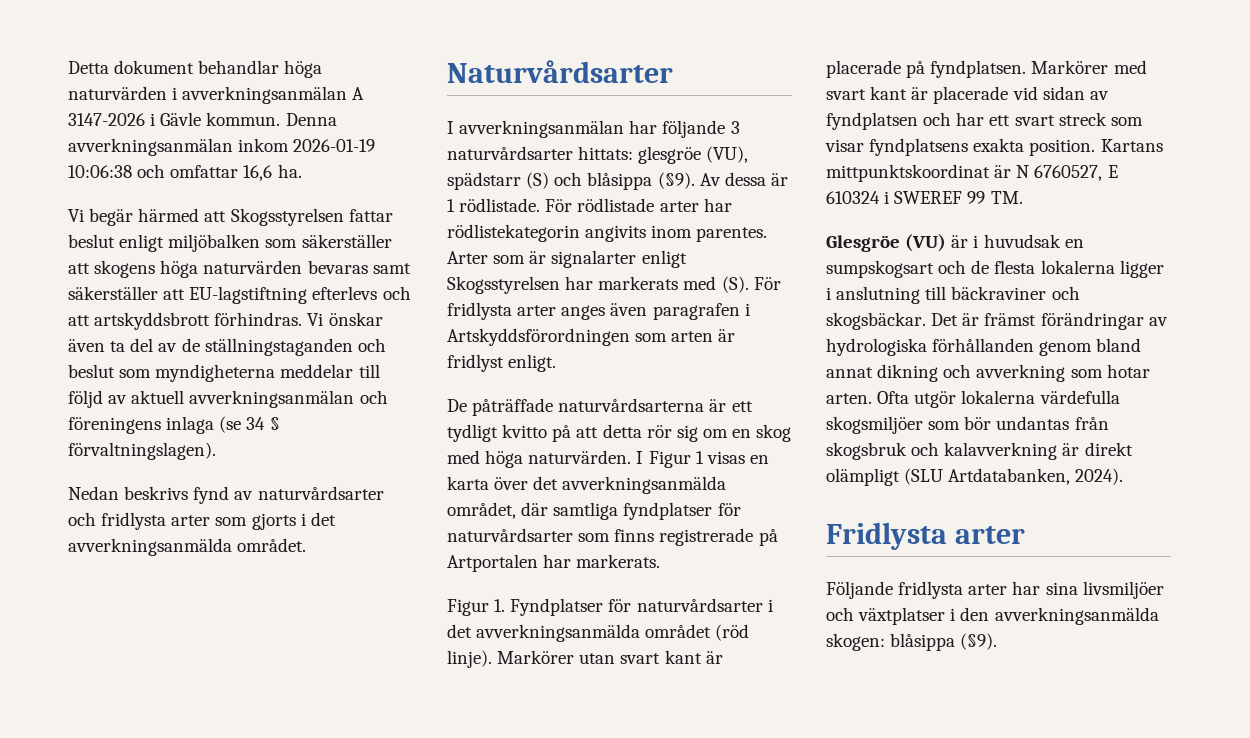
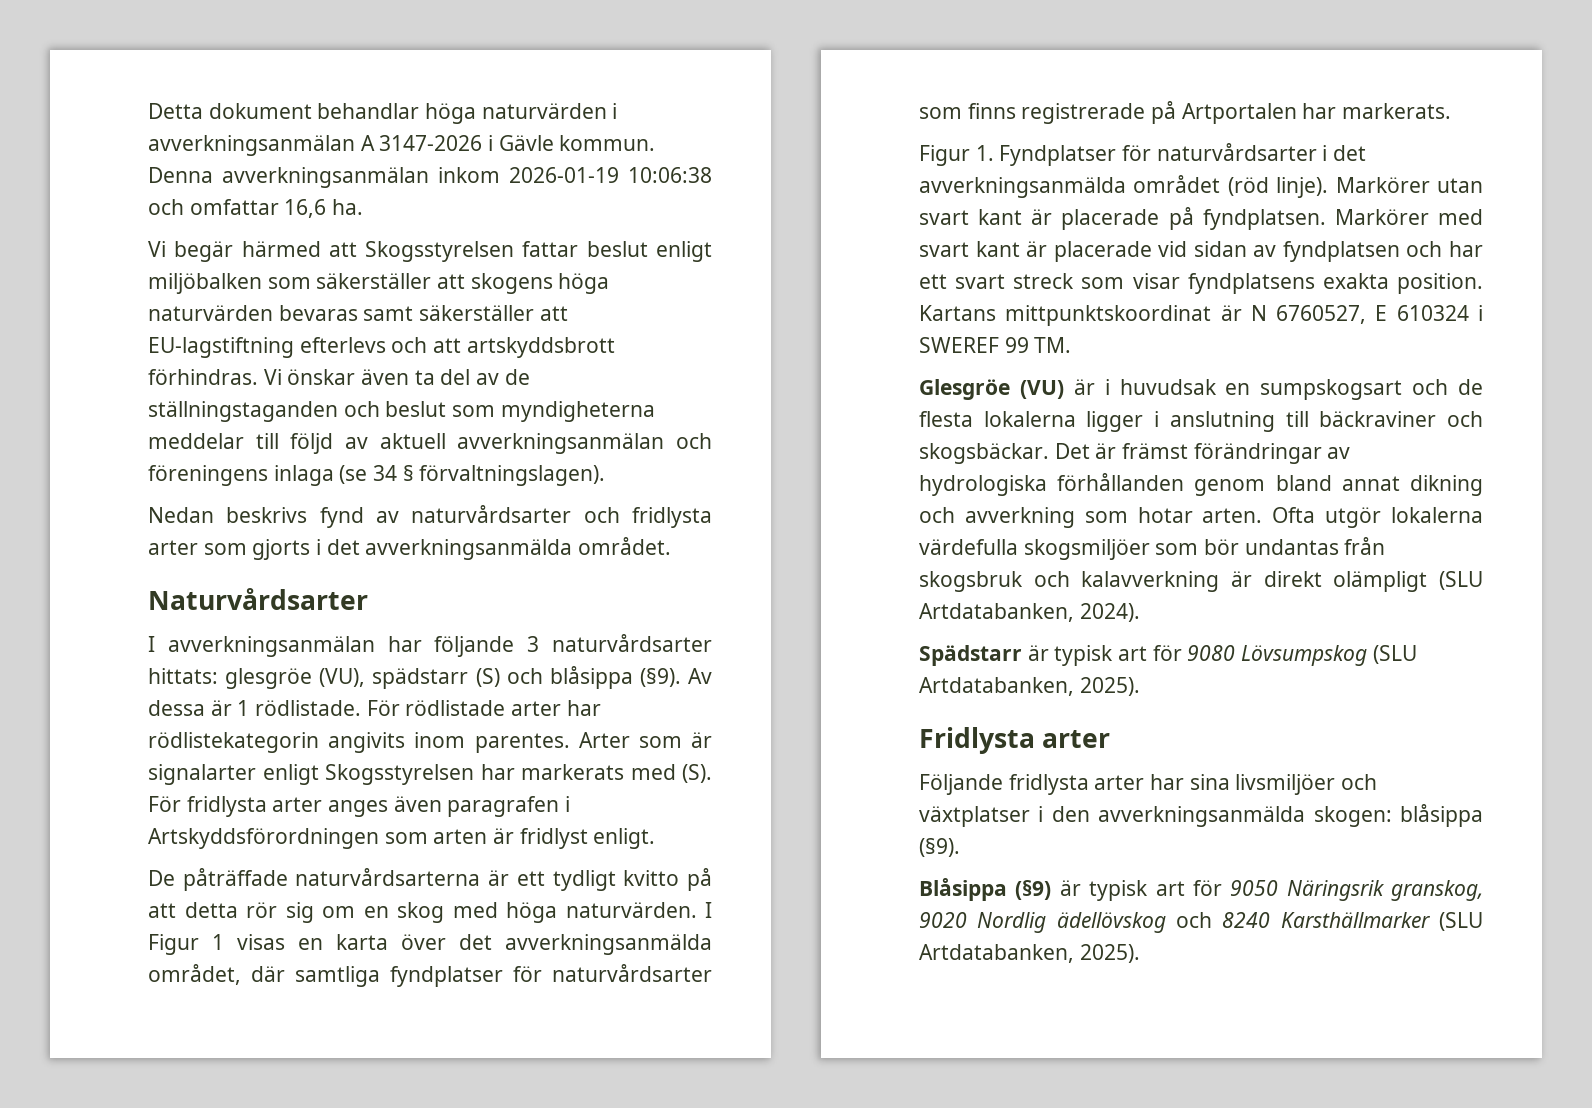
+ Spädstarr är typisk art för 9080 Lövsumpskog (SLU Artdatabanken, 2025).
+ Blåsippa (§9) är typisk art för 9050 Näringsrik granskog, 9020 Nordlig ädellövskog och 8240 Karsthällmarker (SLU Artdatabanken, 2025).

